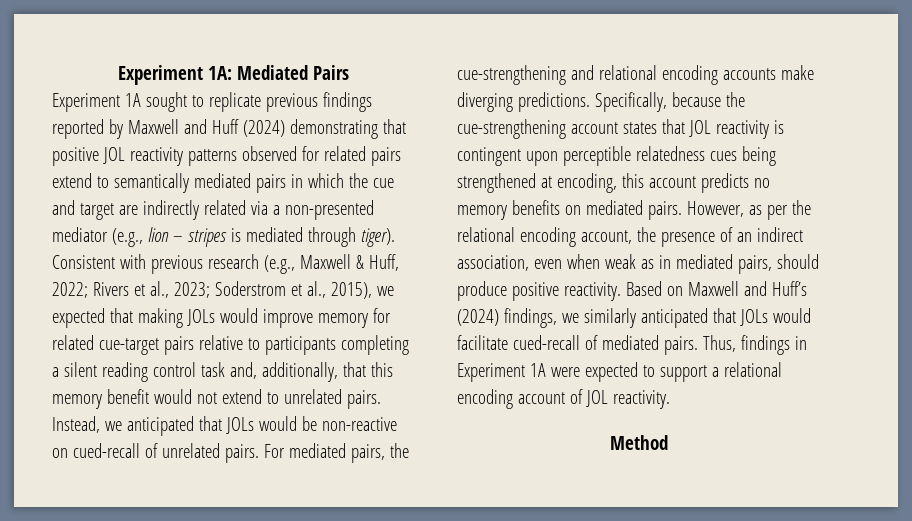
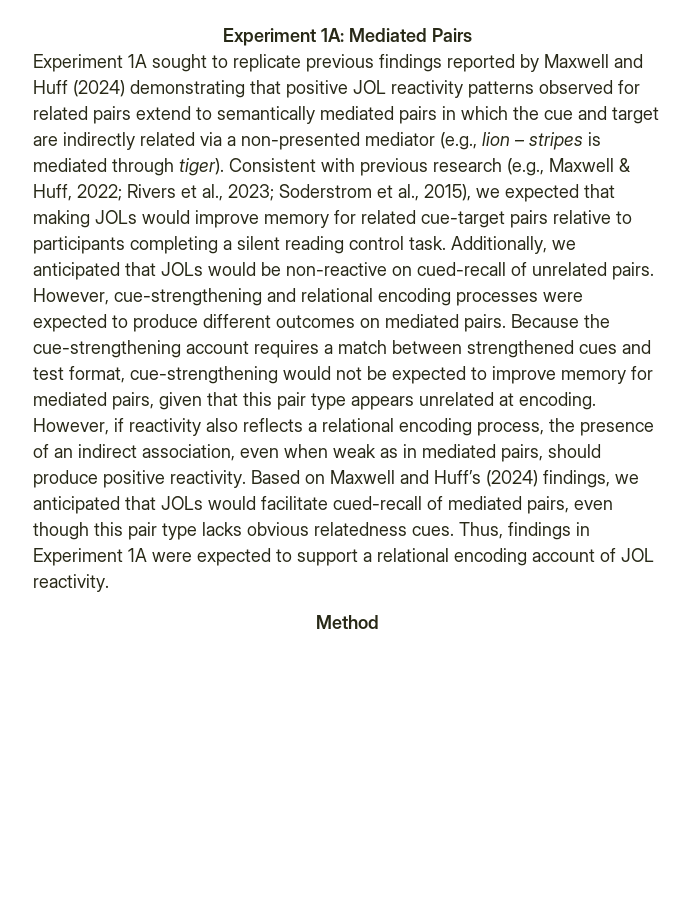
- Consistent with previous research (e.g., Maxwell & Huff, 2022; Rivers et al., 2023; Soderstrom et al., 2015), we expected that making JOLs would improve memory for related cue-target pairs relative to participants completing a silent reading control task and, additionally, that this memory benefit would not extend to unrelated pairs. Instead, we anticipated that JOLs would be non-reactive on cued-recall of unrelated pairs.
+ Consistent with previous research (e.g., Maxwell & Huff, 2022; Rivers et al., 2023; Soderstrom et al., 2015), we expected that making JOLs would improve memory for related cue-target pairs relative to participants completing a silent reading control task. Additionally, we anticipated that JOLs would be non-reactive on cued-recall of unrelated pairs.
- For mediated pairs, the cue-strengthening and relational encoding accounts make diverging predictions. Specifically, because the cue-strengthening account states that JOL reactivity is contingent upon perceptible relatedness cues being strengthened at encoding, this account predicts no memory benefits on mediated pairs. However, as per the relational encoding account, the presence of an indirect association, even when weak as in mediated pairs, should produce positive reactivity.
+ However, cue-strengthening and relational encoding processes were expected to produce different outcomes on mediated pairs. Because the cue-strengthening account requires a match between strengthened cues and test format, cue-strengthening would not be expected to improve memory for mediated pairs, given that this pair type appears unrelated at encoding. However, if reactivity also reflects a relational encoding process, the presence of an indirect association, even when weak as in mediated pairs, should produce positive reactivity.
- Based on Maxwell and Huff’s (2024) findings, we similarly anticipated that JOLs would facilitate cued-recall of mediated pairs.
+ Based on Maxwell and Huff’s (2024) findings, we anticipated that JOLs would facilitate cued-recall of mediated pairs, even though this pair type lacks obvious relatedness cues.

